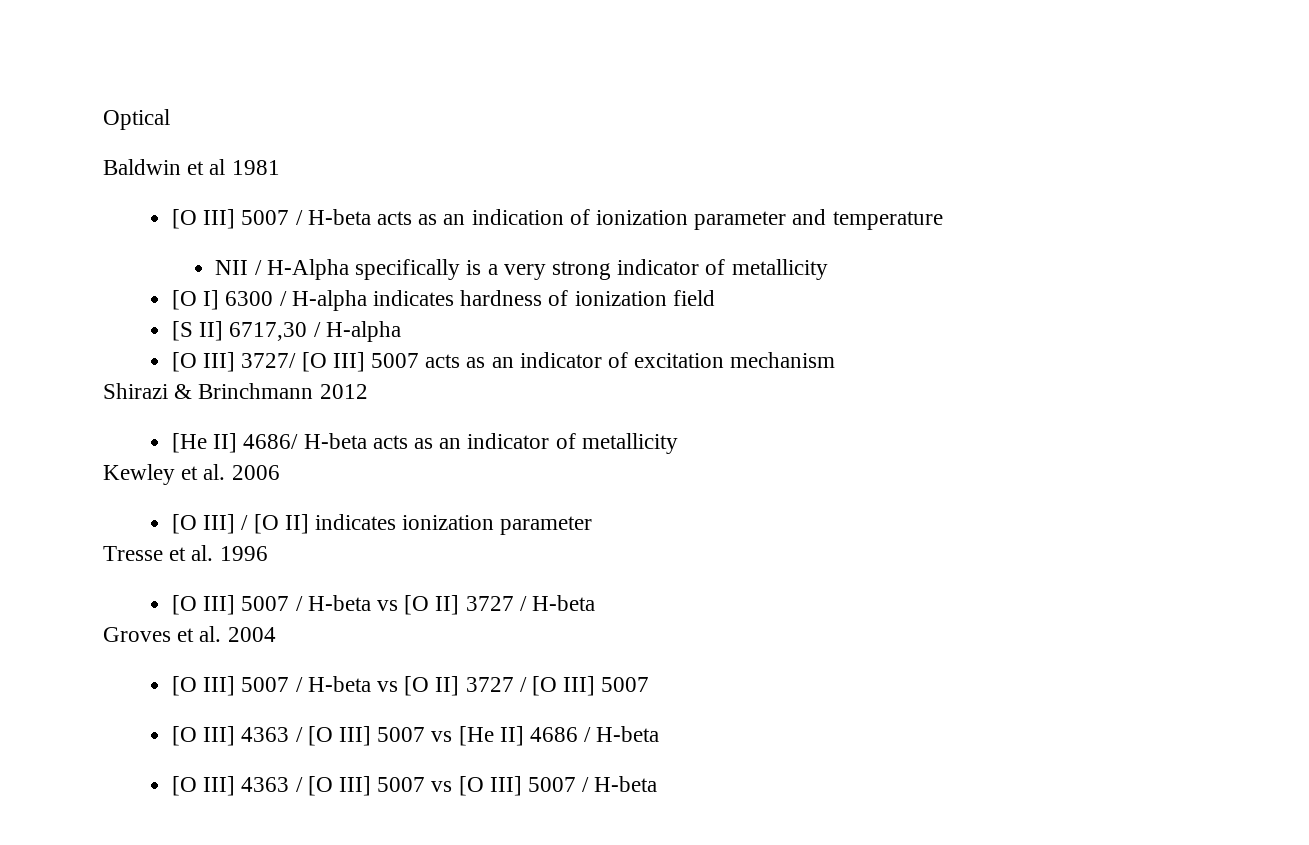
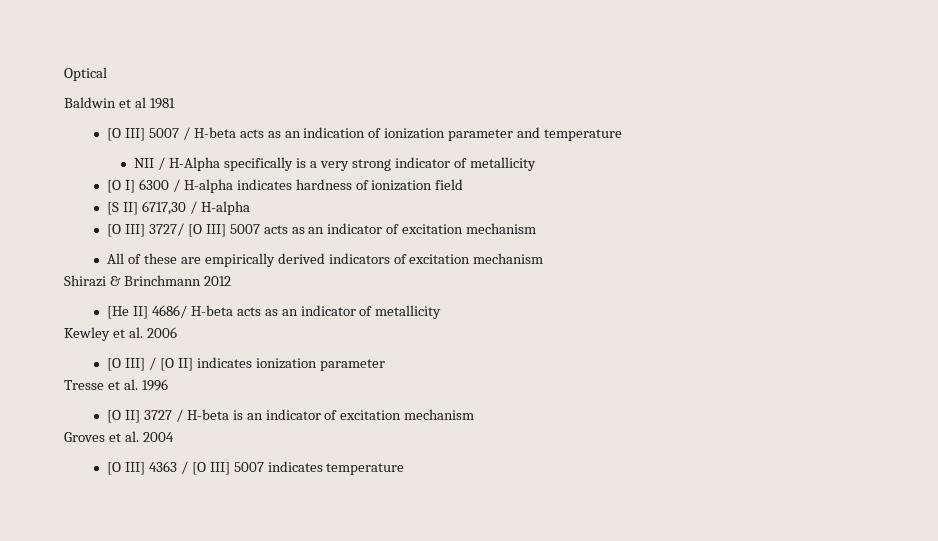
+ All of these are empirically derived indicators of excitation mechanism
- [O III] 5007 / H-beta vs [O II] 3727 / H-beta
+ [O II] 3727 / H-beta is an indicator of excitation mechanism
  Groves et al. 2004
- [O III] 5007 / H-beta vs [O II] 3727 / [O III] 5007
- [O III] 4363 / [O III] 5007 vs [He II] 4686 / H-beta
- [O III] 4363 / [O III] 5007 vs [O III] 5007 / H-beta
+ [O III] 4363 / [O III] 5007 indicates temperature

